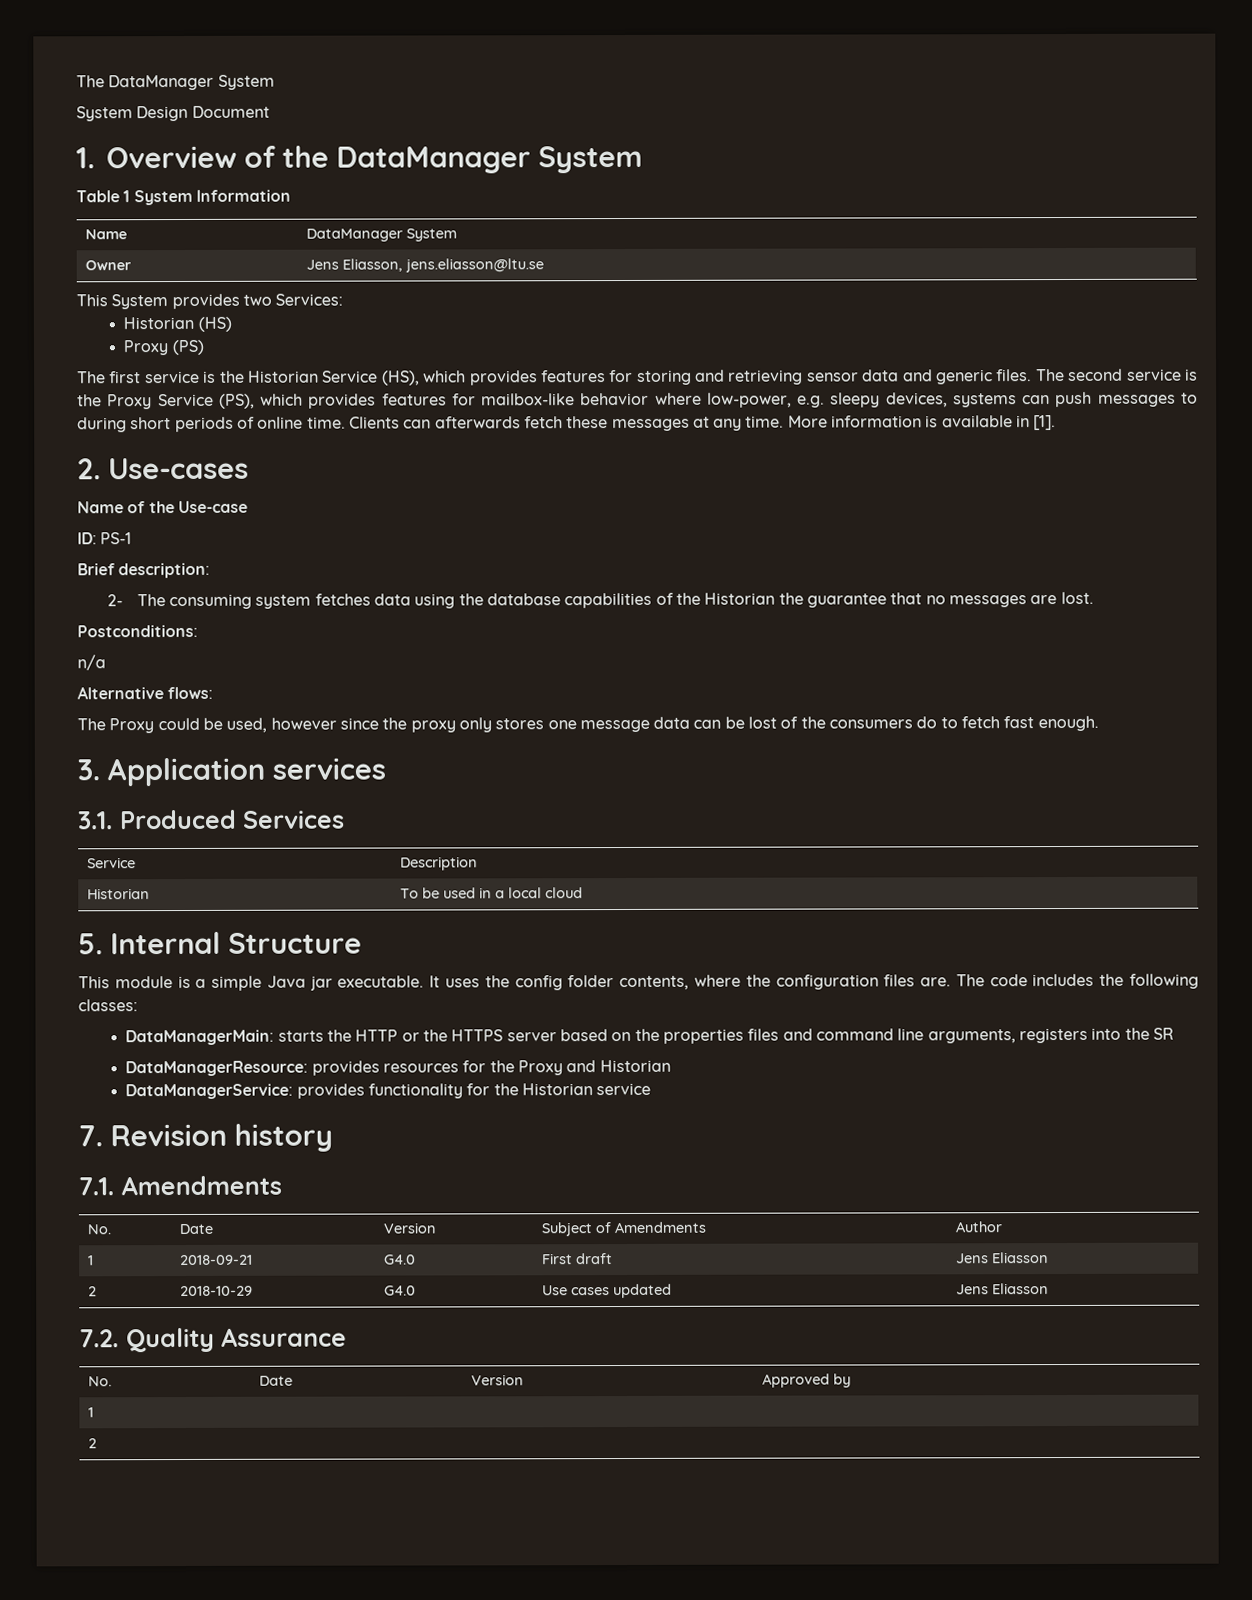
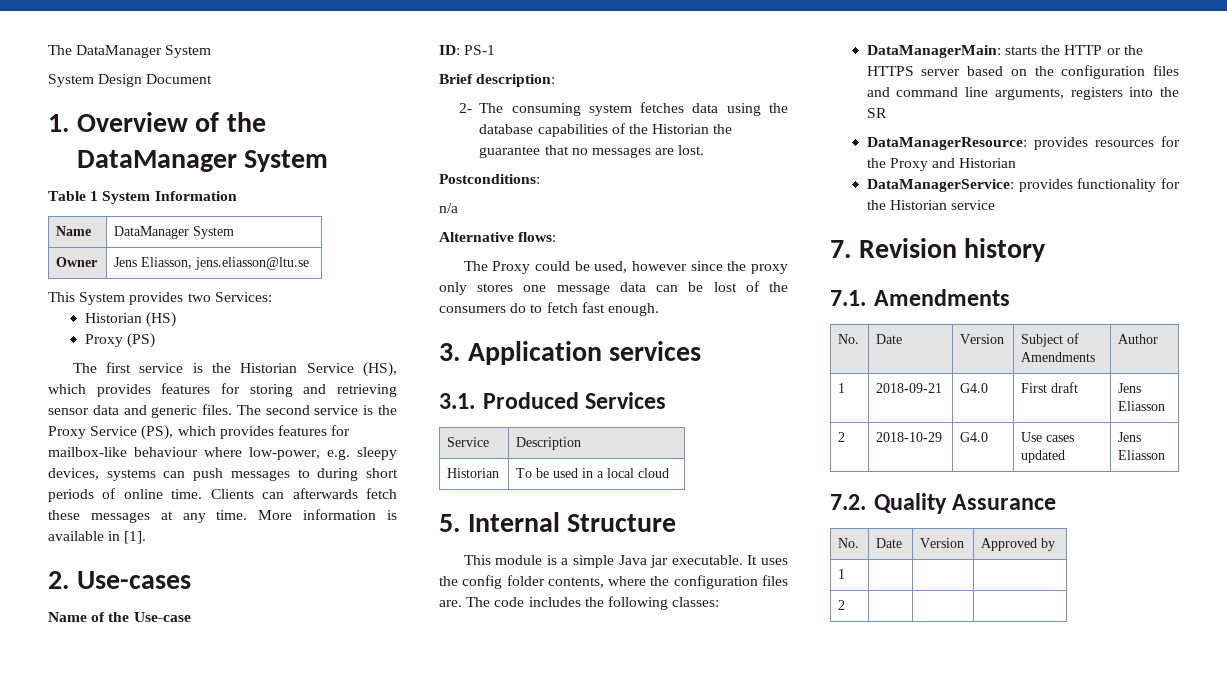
- The second service is the Proxy Service (PS), which provides features for mailbox-like behavior where low-power, e.g. sleepy devices, systems can push messages to during short periods of online time.
+ The second service is the Proxy Service (PS), which provides features for mailbox-like behaviour where low-power, e.g. sleepy devices, systems can push messages to during short periods of online time.
- DataManagerMain: starts the HTTP or the HTTPS server based on the properties files and command line arguments, registers into the SR
+ DataManagerMain: starts the HTTP or the HTTPS server based on the configuration files and command line arguments, registers into the SR

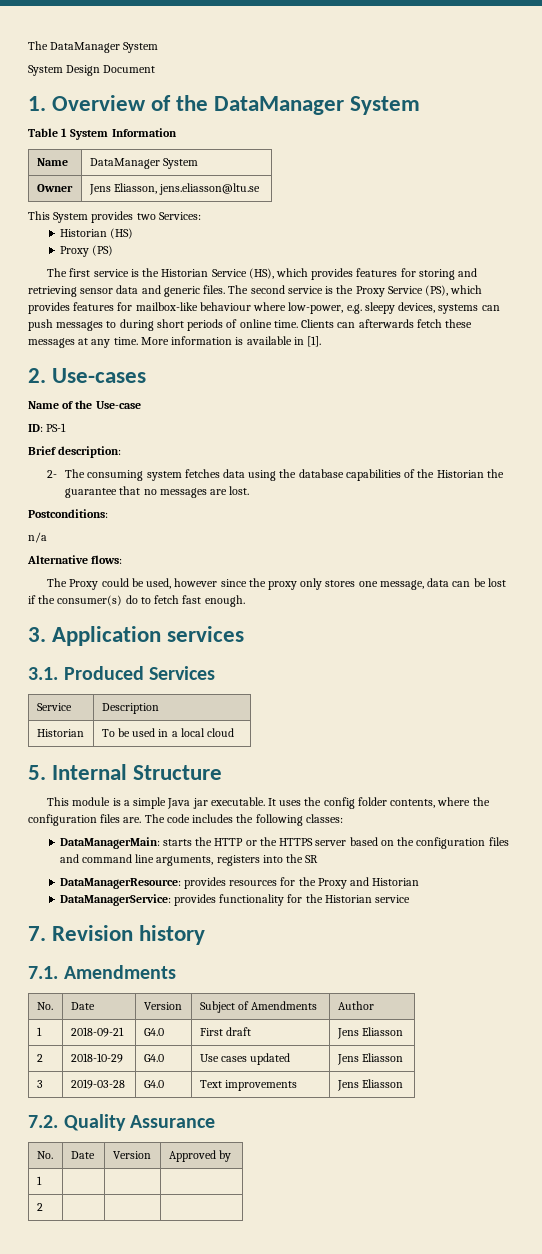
- The Proxy could be used, however since the proxy only stores one message data can be lost of the consumers do to fetch fast enough.
+ The Proxy could be used, however since the proxy only stores one message, data can be lost if the consumer(s) do to fetch fast enough.
+ 3 | 2019-03-28 | G4.0 | Text improvements | Jens Eliasson

